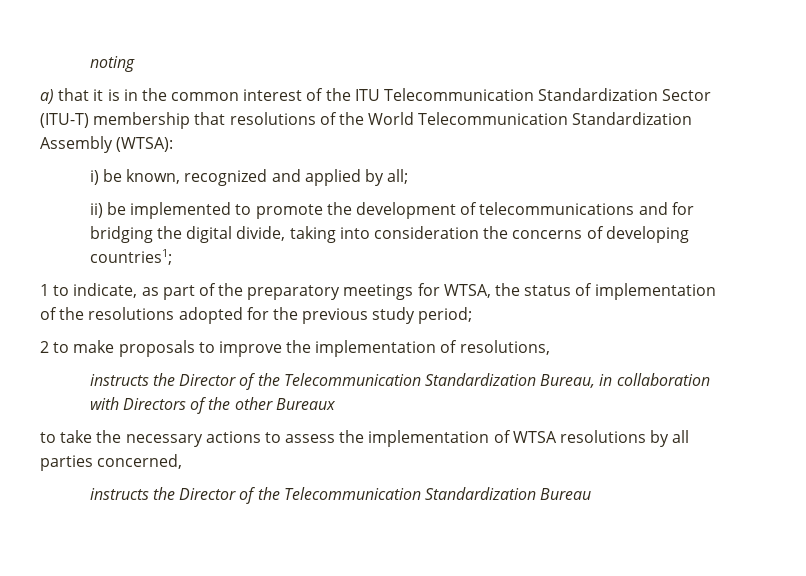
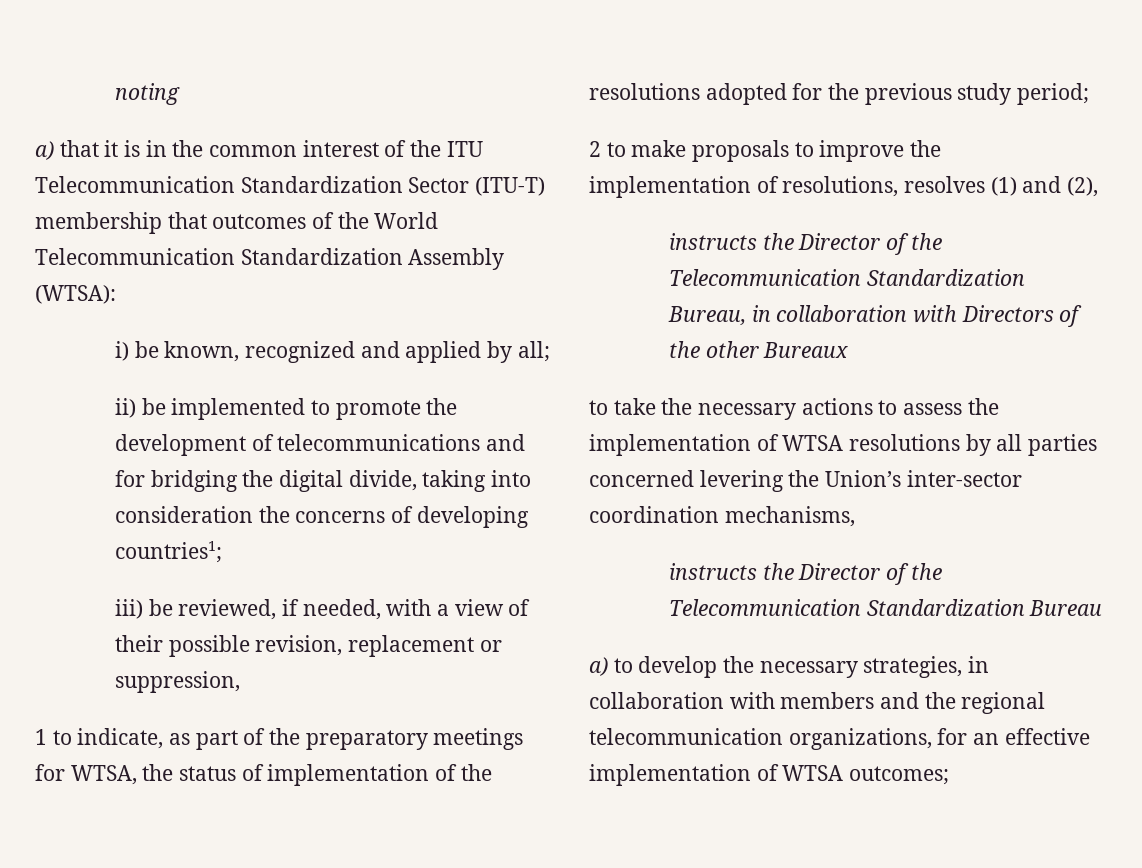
- a) that it is in the common interest of the ITU Telecommunication Standardization Sector (ITU-T) membership that resolutions of the World Telecommunication Standardization Assembly (WTSA):
+ a) that it is in the common interest of the ITU Telecommunication Standardization Sector (ITU-T) membership that outcomes of the World Telecommunication Standardization Assembly (WTSA):
+ iii) be reviewed, if needed, with a view of their possible revision, replacement or suppression,
- 2 to make proposals to improve the implementation of resolutions,
+ 2 to make proposals to improve the implementation of resolutions, resolves (1) and (2),
- to take the necessary actions to assess the implementation of WTSA resolutions by all parties concerned,
+ to take the necessary actions to assess the implementation of WTSA resolutions by all parties concerned levering the Union’s inter-sector coordination mechanisms,
+ a) to develop the necessary strategies, in collaboration with members and the regional telecommunication organizations, for an effective implementation of WTSA outcomes;

